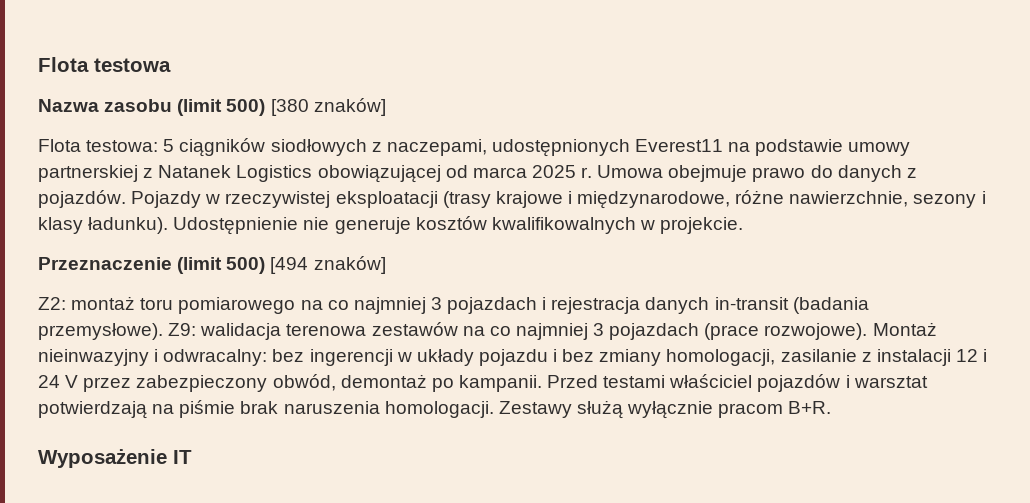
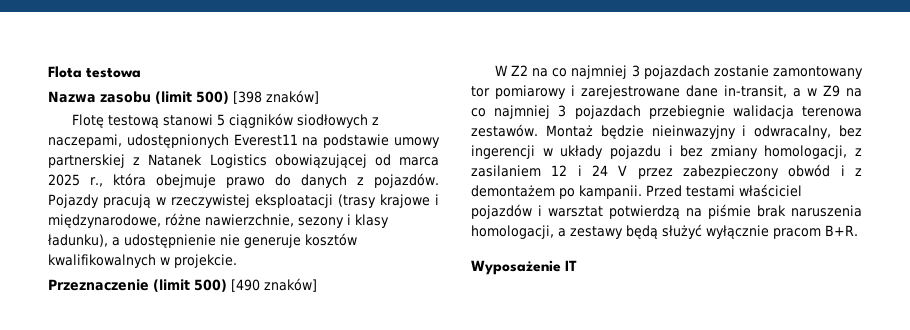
- Nazwa zasobu (limit 500) [380 znaków]
- Flota testowa: 5 ciągników siodłowych z naczepami, udostępnionych Everest11 na podstawie umowy partnerskiej z Natanek Logistics obowiązującej od marca 2025 r. Umowa obejmuje prawo do danych z pojazdów.
+ Nazwa zasobu (limit 500) [398 znaków]
+ Flotę testową stanowi 5 ciągników siodłowych z naczepami, udostępnionych Everest11 na podstawie umowy partnerskiej z Natanek Logistics obowiązującej od marca 2025 r., która obejmuje prawo do danych z pojazdów.
- Pojazdy w rzeczywistej eksploatacji (trasy krajowe i międzynarodowe, różne nawierzchnie, sezony i klasy ładunku). Udostępnienie nie generuje kosztów kwalifikowalnych w projekcie.
+ Pojazdy pracują w rzeczywistej eksploatacji (trasy krajowe i międzynarodowe, różne nawierzchnie, sezony i klasy ładunku), a udostępnienie nie generuje kosztów kwalifikowalnych w projekcie.
- Przeznaczenie (limit 500) [494 znaków]
- Z2: montaż toru pomiarowego na co najmniej 3 pojazdach i rejestracja danych in-transit (badania przemysłowe). Z9: walidacja terenowa zestawów na co najmniej 3 pojazdach (prace rozwojowe). Montaż nieinwazyjny i odwracalny: bez ingerencji w układy pojazdu i bez zmiany homologacji, zasilanie z instalacji 12 i 24 V przez zabezpieczony obwód, demontaż po kampanii.
+ Przeznaczenie (limit 500) [490 znaków]
+ W Z2 na co najmniej 3 pojazdach zostanie zamontowany tor pomiarowy i zarejestrowane dane in-transit, a w Z9 na co najmniej 3 pojazdach przebiegnie walidacja terenowa zestawów. Montaż będzie nieinwazyjny i odwracalny, bez ingerencji w układy pojazdu i bez zmiany homologacji, z zasilaniem 12 i 24 V przez zabezpieczony obwód i z demontażem po kampanii.
- Przed testami właściciel pojazdów i warsztat potwierdzają na piśmie brak naruszenia homologacji. Zestawy służą wyłącznie pracom B+R.
+ Przed testami właściciel pojazdów i warsztat potwierdzą na piśmie brak naruszenia homologacji, a zestawy będą służyć wyłącznie pracom B+R.

